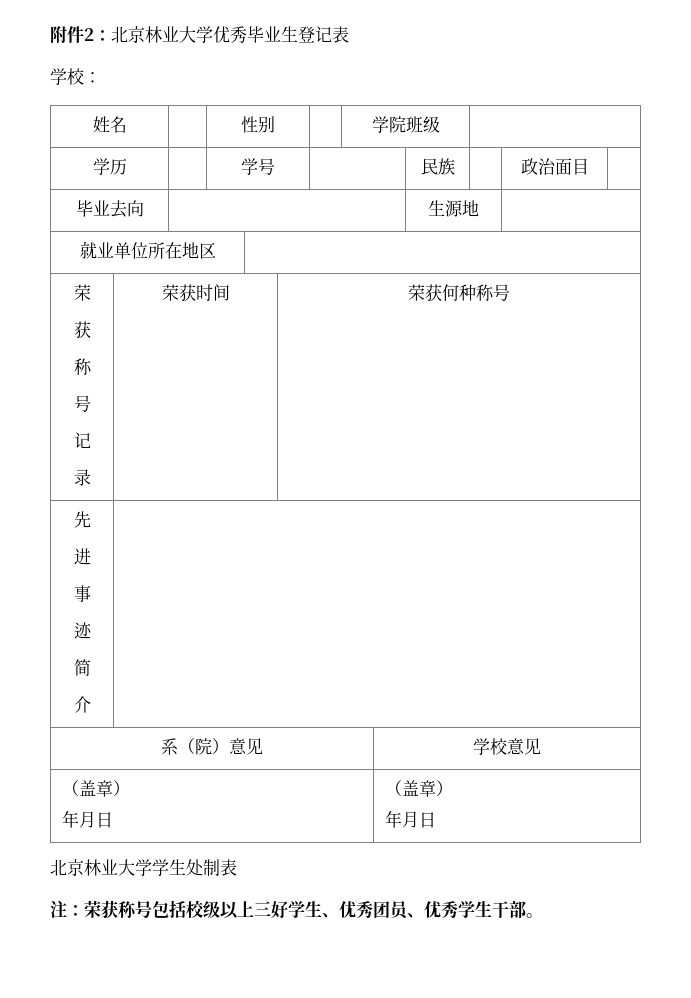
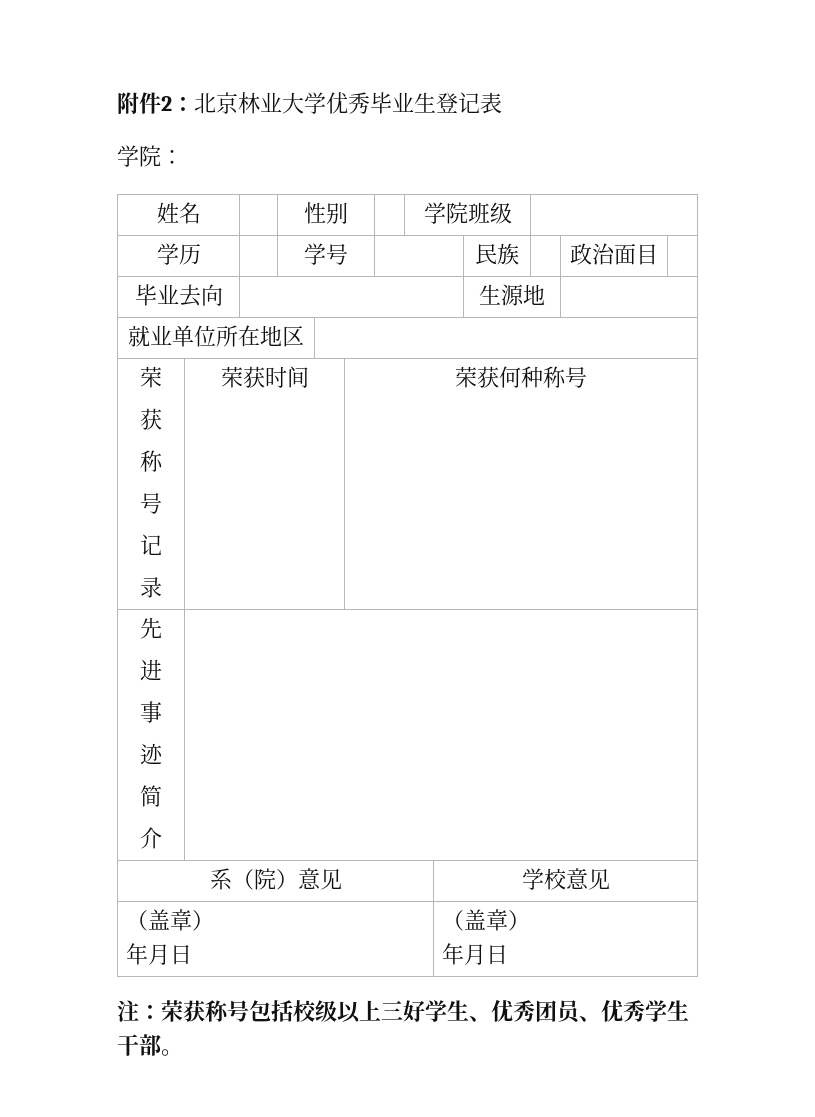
- 学校：
+ 学院：
- 北京林业大学学生处制表

